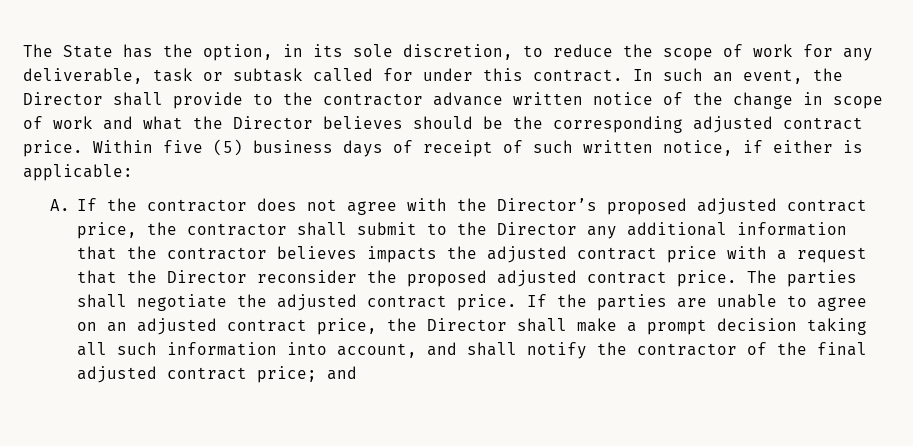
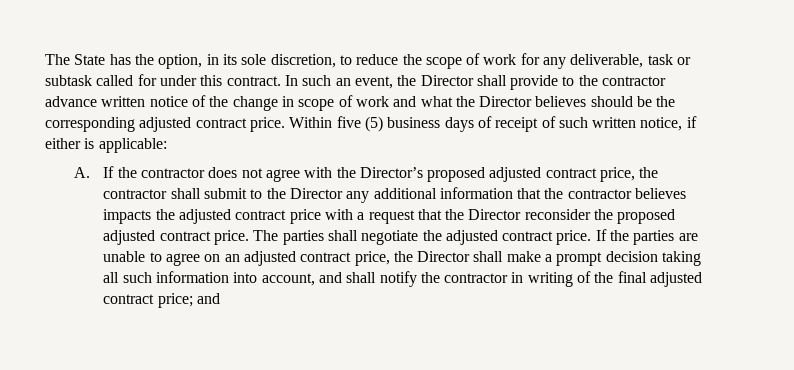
- If the parties are unable to agree on an adjusted contract price, the Director shall make a prompt decision taking all such information into account, and shall notify the contractor of the final adjusted contract price; and
+ If the parties are unable to agree on an adjusted contract price, the Director shall make a prompt decision taking all such information into account, and shall notify the contractor in writing of the final adjusted contract price; and

